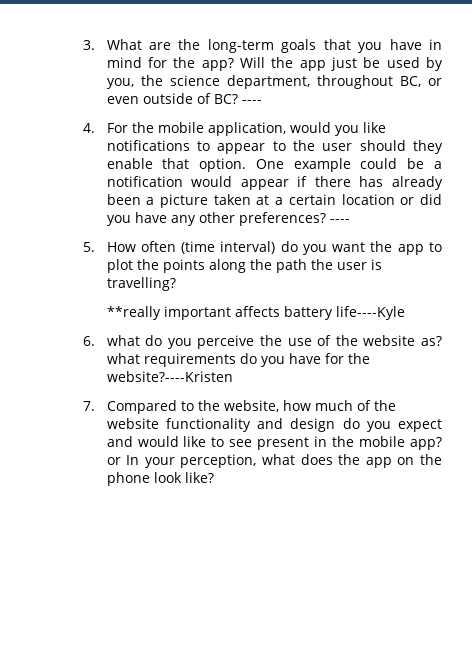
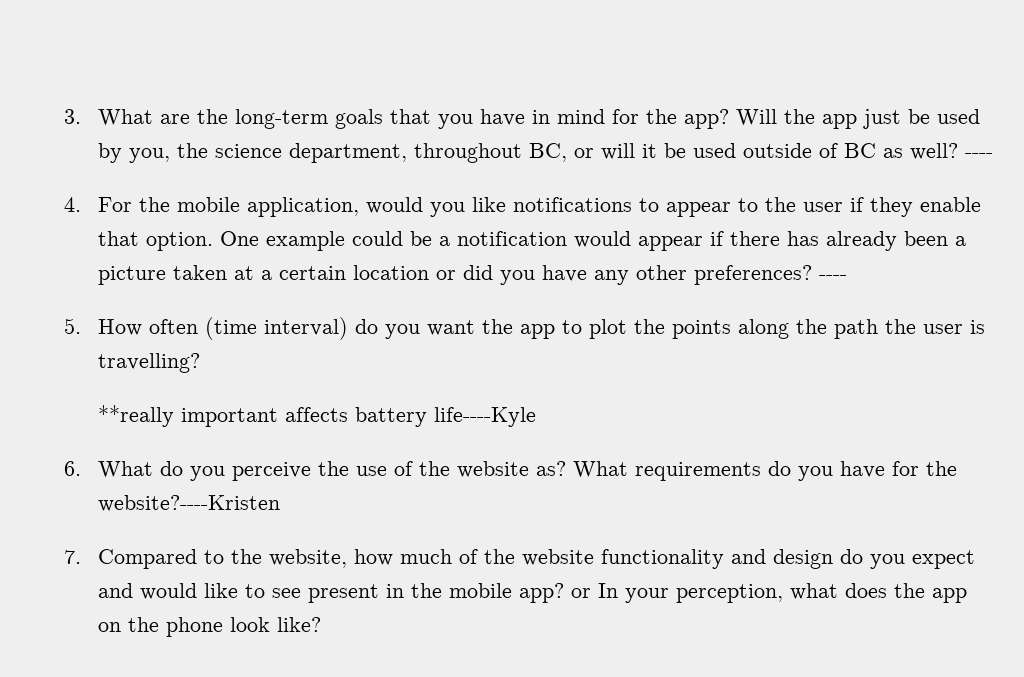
- Will the app just be used by you, the science department, throughout BC, or even outside of BC?
+ Will the app just be used by you, the science department, throughout BC, or will it be used outside of BC as well?
- 4. For the mobile application, would you like notifications to appear to the user should they enable that option.
+ 4. For the mobile application, would you like notifications to appear to the user if they enable that option.
- 6. what do you perceive the use of the website as? what requirements do you have for the website?----Kristen
+ 6. What do you perceive the use of the website as? What requirements do you have for the website?----Kristen

